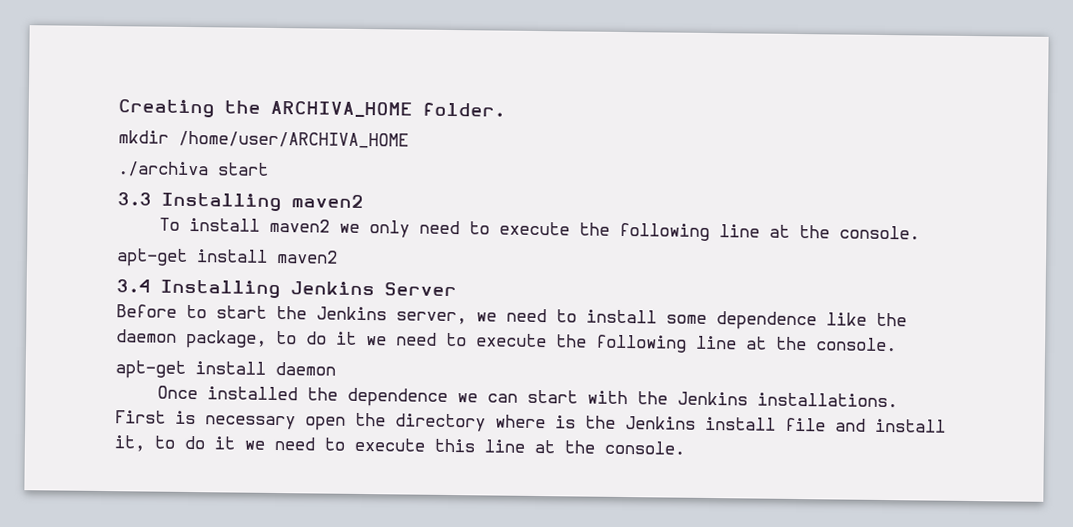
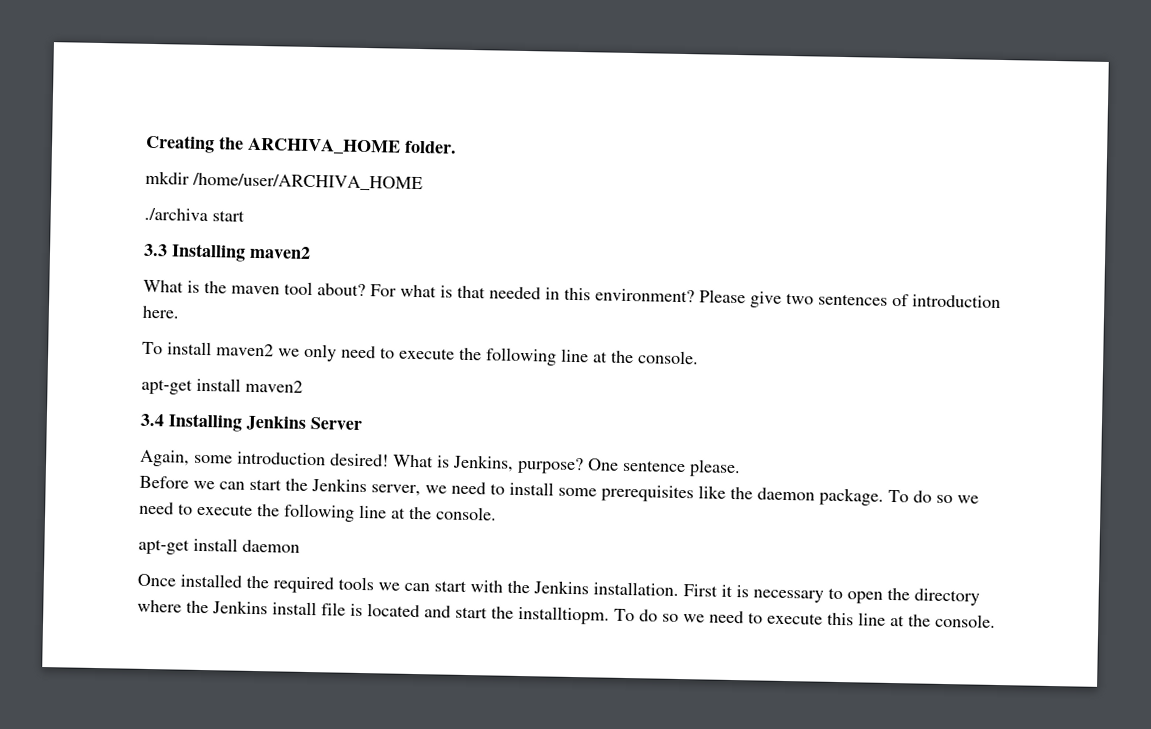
+ What is the maven tool about? For what is that needed in this environment? Please give two sentences of introduction here.
+ Again, some introduction desired! What is Jenkins, purpose? One sentence please.
- Before to start the Jenkins server, we need to install some dependence like the daemon package, to do it we need to execute the following line at the console.
+ Before we can start the Jenkins server, we need to install some prerequisites like the daemon package. To do so we need to execute the following line at the console.
- Once installed the dependence we can start with the Jenkins installations. First is necessary open the directory where is the Jenkins install file and install it, to do it we need to execute this line at the console.
+ Once installed the required tools we can start with the Jenkins installation. First it is necessary to open the directory where the Jenkins install file is located and start the installtiopm. To do so we need to execute this line at the console.

